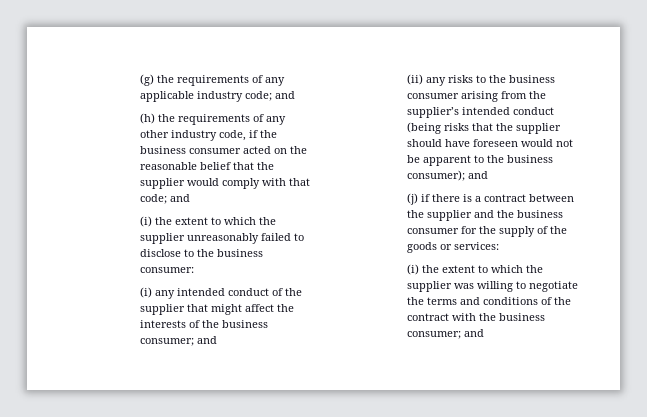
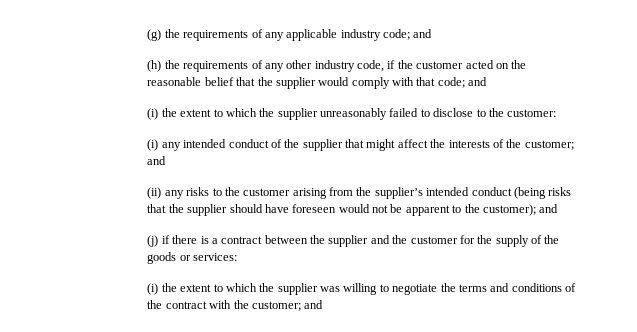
- (h) the requirements of any other industry code, if the business consumer acted on the reasonable belief that the supplier would comply with that code; and
+ (h) the requirements of any other industry code, if the customer acted on the reasonable belief that the supplier would comply with that code; and
- (i) the extent to which the supplier unreasonably failed to disclose to the business consumer:
+ (i) the extent to which the supplier unreasonably failed to disclose to the customer:
- (i) any intended conduct of the supplier that might affect the interests of the business consumer; and
+ (i) any intended conduct of the supplier that might affect the interests of the customer; and
- (ii) any risks to the business consumer arising from the supplier’s intended conduct (being risks that the supplier should have foreseen would not be apparent to the business consumer); and
+ (ii) any risks to the customer arising from the supplier’s intended conduct (being risks that the supplier should have foreseen would not be apparent to the customer); and
- (j) if there is a contract between the supplier and the business consumer for the supply of the goods or services:
+ (j) if there is a contract between the supplier and the customer for the supply of the goods or services:
- (i) the extent to which the supplier was willing to negotiate the terms and conditions of the contract with the business consumer; and
+ (i) the extent to which the supplier was willing to negotiate the terms and conditions of the contract with the customer; and

